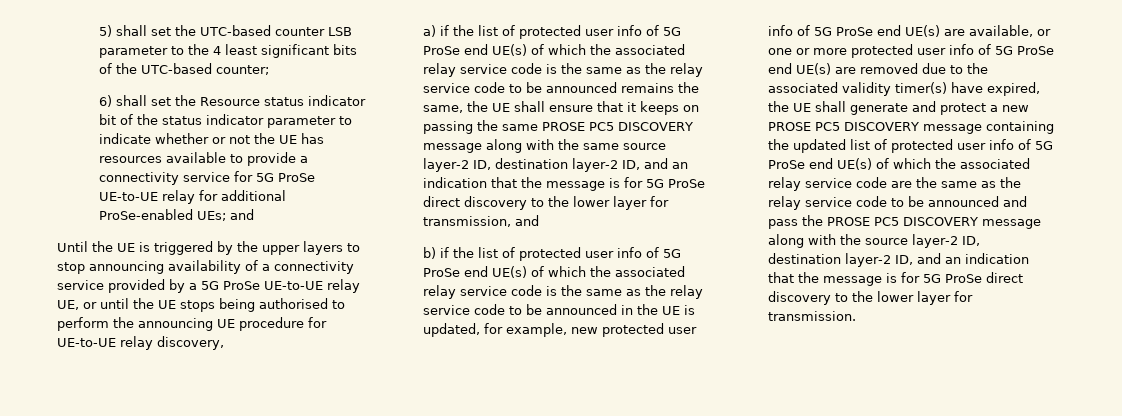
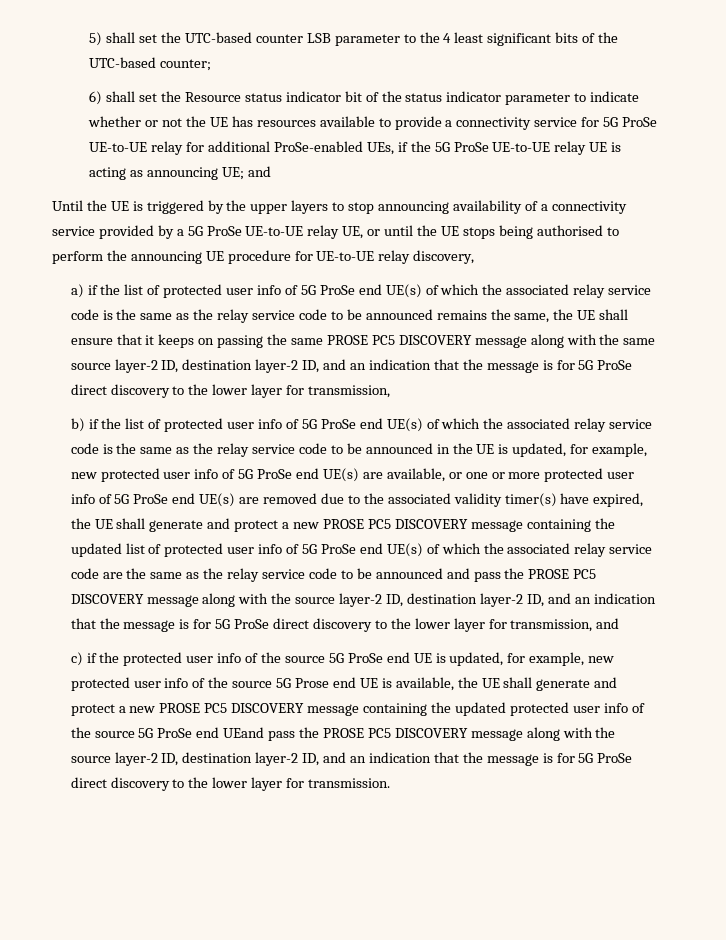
- 6) shall set the Resource status indicator bit of the status indicator parameter to indicate whether or not the UE has resources available to provide a connectivity service for 5G ProSe UE-to-UE relay for additional ProSe-enabled UEs; and
+ 6) shall set the Resource status indicator bit of the status indicator parameter to indicate whether or not the UE has resources available to provide a connectivity service for 5G ProSe UE-to-UE relay for additional ProSe-enabled UEs, if the 5G ProSe UE-to-UE relay UE is acting as announcing UE; and
- a) if the list of protected user info of 5G ProSe end UE(s) of which the associated relay service code is the same as the relay service code to be announced remains the same, the UE shall ensure that it keeps on passing the same PROSE PC5 DISCOVERY message along with the same source layer-2 ID, destination layer-2 ID, and an indication that the message is for 5G ProSe direct discovery to the lower layer for transmission, and
+ a) if the list of protected user info of 5G ProSe end UE(s) of which the associated relay service code is the same as the relay service code to be announced remains the same, the UE shall ensure that it keeps on passing the same PROSE PC5 DISCOVERY message along with the same source layer-2 ID, destination layer-2 ID, and an indication that the message is for 5G ProSe direct discovery to the lower layer for transmission,
- b) if the list of protected user info of 5G ProSe end UE(s) of which the associated relay service code is the same as the relay service code to be announced in the UE is updated, for example, new protected user info of 5G ProSe end UE(s) are available, or one or more protected user info of 5G ProSe end UE(s) are removed due to the associated validity timer(s) have expired, the UE shall generate and protect a new PROSE PC5 DISCOVERY message containing the updated list of protected user info of 5G ProSe end UE(s) of which the associated relay service code are the same as the relay service code to be announced and pass the PROSE PC5 DISCOVERY message along with the source layer-2 ID, destination layer-2 ID, and an indication that the message is for 5G ProSe direct discovery to the lower layer for transmission.
+ b) if the list of protected user info of 5G ProSe end UE(s) of which the associated relay service code is the same as the relay service code to be announced in the UE is updated, for example, new protected user info of 5G ProSe end UE(s) are available, or one or more protected user info of 5G ProSe end UE(s) are removed due to the associated validity timer(s) have expired, the UE shall generate and protect a new PROSE PC5 DISCOVERY message containing the updated list of protected user info of 5G ProSe end UE(s) of which the associated relay service code are the same as the relay service code to be announced and pass the PROSE PC5 DISCOVERY message along with the source layer-2 ID, destination layer-2 ID, and an indication that the message is for 5G ProSe direct discovery to the lower layer for transmission, and
+ c) if the protected user info of the source 5G ProSe end UE is updated, for example, new protected user info of the source 5G Prose end UE is available, the UE shall generate and protect a new PROSE PC5 DISCOVERY message containing the updated protected user info of the source 5G ProSe end UEand pass the PROSE PC5 DISCOVERY message along with the source layer-2 ID, destination layer-2 ID, and an indication that the message is for 5G ProSe direct discovery to the lower layer for transmission.

